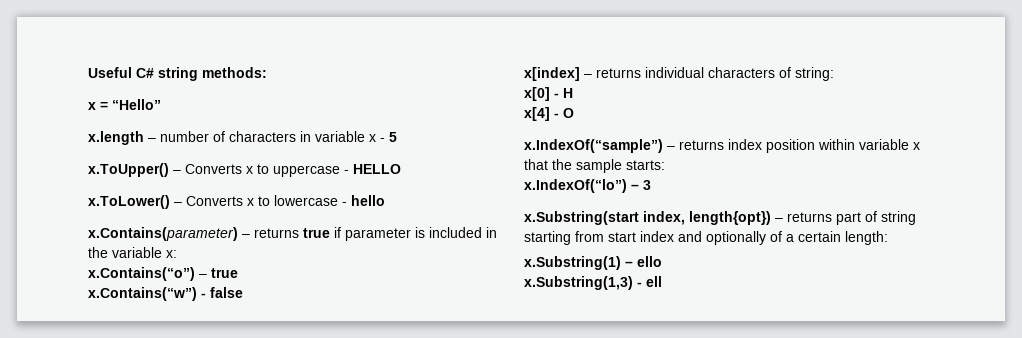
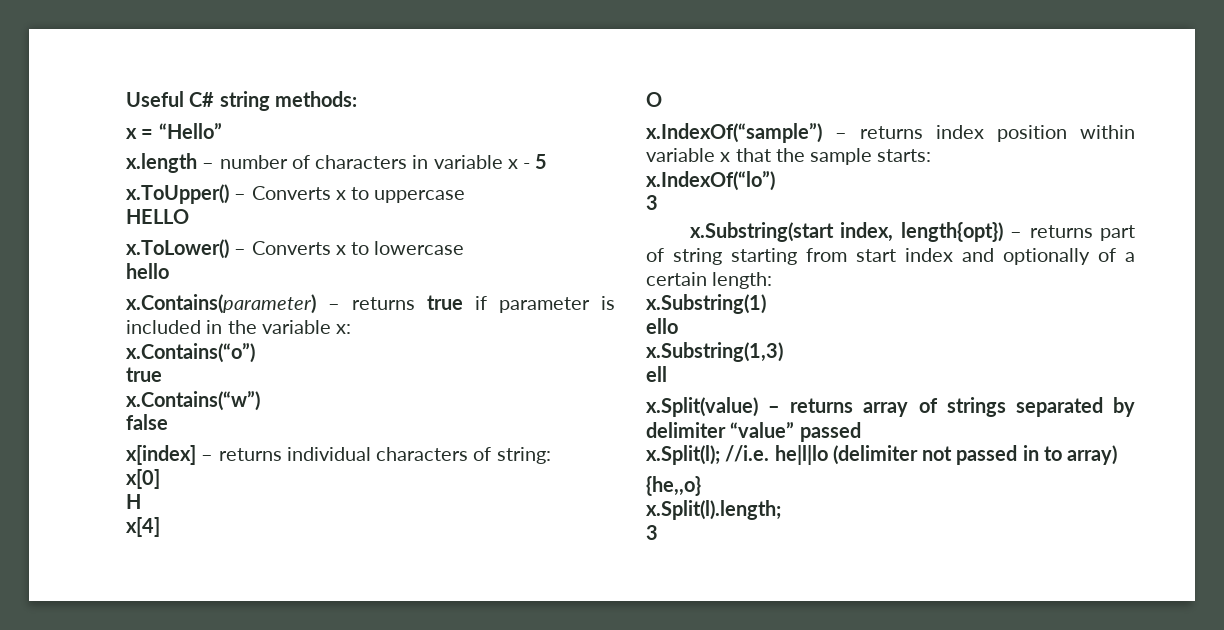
- x.ToUpper() – Converts x to uppercase - HELLO
+ x.ToUpper() – Converts x to uppercase
+ HELLO
- x.ToLower() – Converts x to lowercase - hello
+ x.ToLower() – Converts x to lowercase
+ hello
- x.Contains(“o”) – true
+ x.Contains(“o”)
+ true
- x.Contains(“w”) - false
+ x.Contains(“w”)
+ false
- x[0] - H
+ x[0]
+ H
- x[4] - O
+ x[4]
+ O
- x.IndexOf(“lo”) – 3
+ x.IndexOf(“lo”)
+ 3
- x.Substring(1) – ello
+ x.Substring(1)
+ ello
- x.Substring(1,3) - ell
+ x.Substring(1,3)
+ ell
+ x.Split(value) – returns array of strings separated by delimiter “value” passed
+ x.Split(l); //i.e. he|l|lo (delimiter not passed in to array)
+ {he,,o}
+ x.Split(l).length;
+ 3

